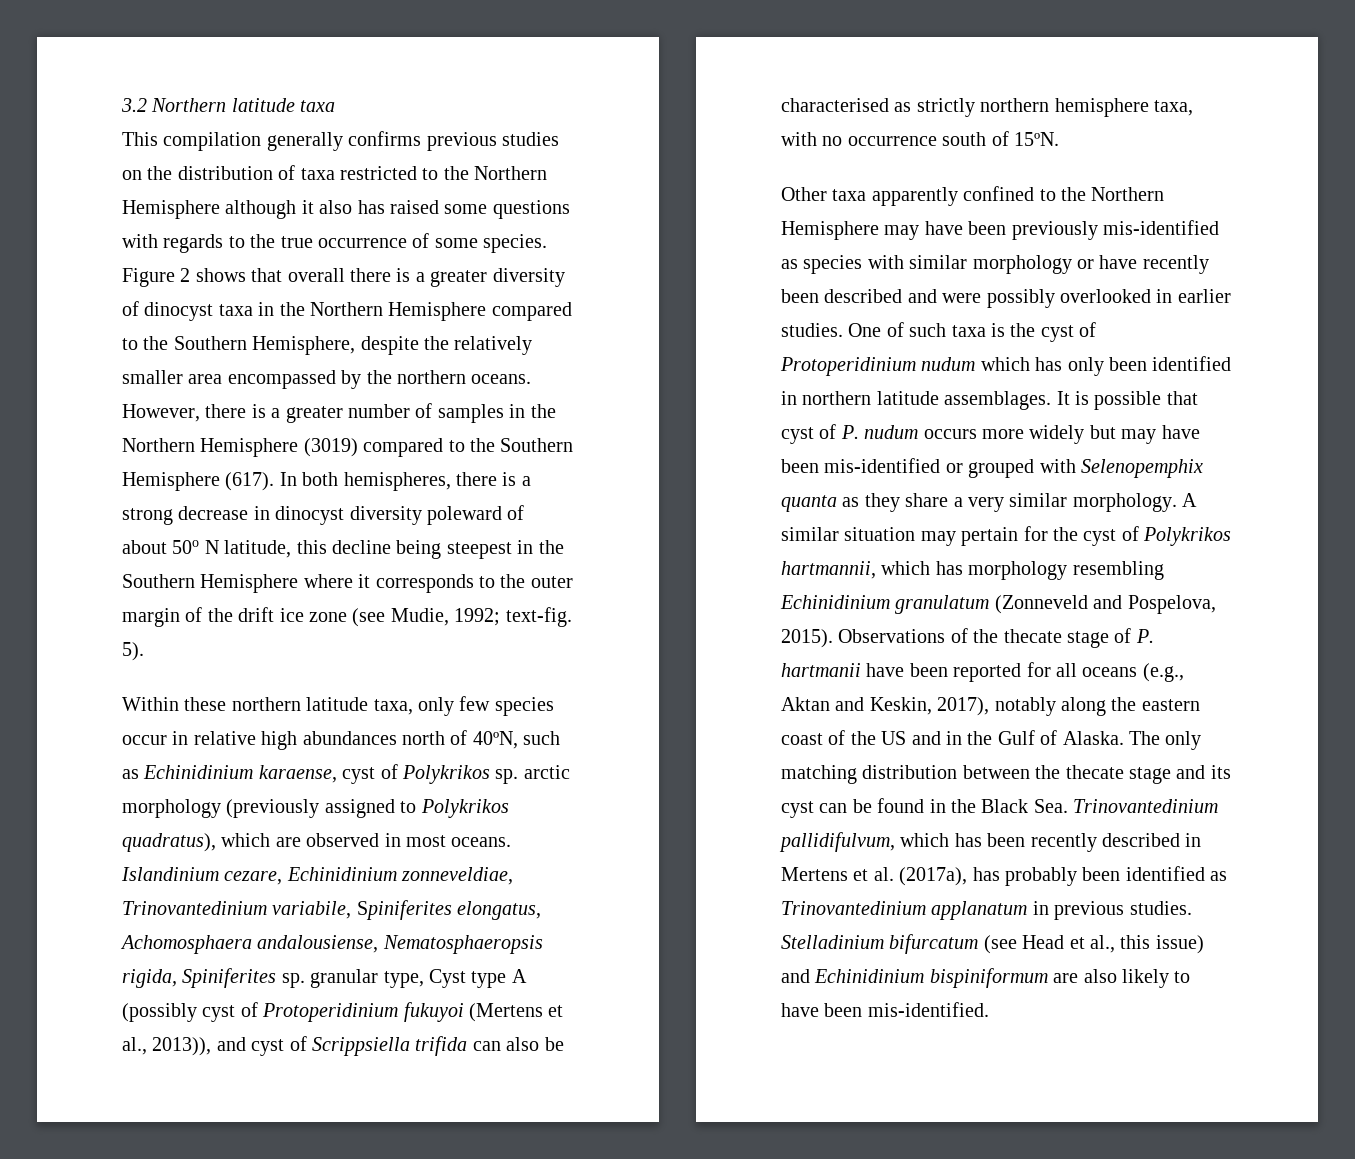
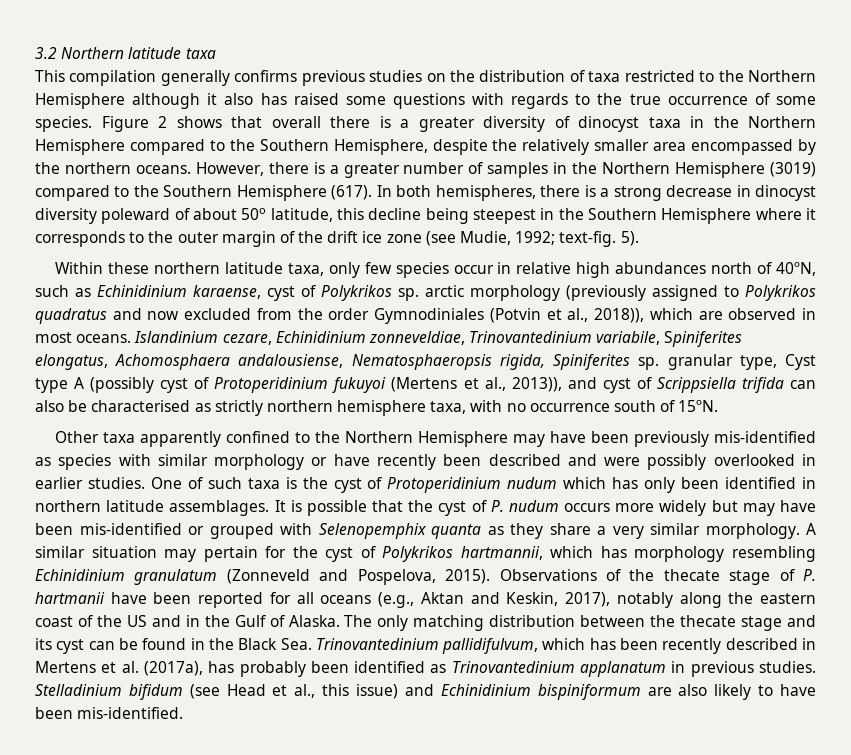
- In both hemispheres, there is a strong decrease in dinocyst diversity poleward of about 50o N latitude, this decline being steepest in the Southern Hemisphere where it corresponds to the outer margin of the drift ice zone (see Mudie, 1992; text-fig.
+ In both hemispheres, there is a strong decrease in dinocyst diversity poleward of about 50o latitude, this decline being steepest in the Southern Hemisphere where it corresponds to the outer margin of the drift ice zone (see Mudie, 1992; text-fig.
- Within these northern latitude taxa, only few species occur in relative high abundances north of 40ºN, such as Echinidinium karaense, cyst of Polykrikos sp. arctic morphology (previously assigned to Polykrikos quadratus), which are observed in most oceans.
+ Within these northern latitude taxa, only few species occur in relative high abundances north of 40ºN, such as Echinidinium karaense, cyst of Polykrikos sp. arctic morphology (previously assigned to Polykrikos quadratus and now excluded from the order Gymnodiniales (Potvin et al., 2018)), which are observed in most oceans.
- It is possible that cyst of P. nudum occurs more widely but may have been mis-identified or grouped with Selenopemphix quanta as they share a very similar morphology.
+ It is possible that the cyst of P. nudum occurs more widely but may have been mis-identified or grouped with Selenopemphix quanta as they share a very similar morphology.
- Stelladinium bifurcatum (see Head et al., this issue) and Echinidinium bispiniformum are also likely to have been mis-identified.
+ Stelladinium bifidum (see Head et al., this issue) and Echinidinium bispiniformum are also likely to have been mis-identified.

